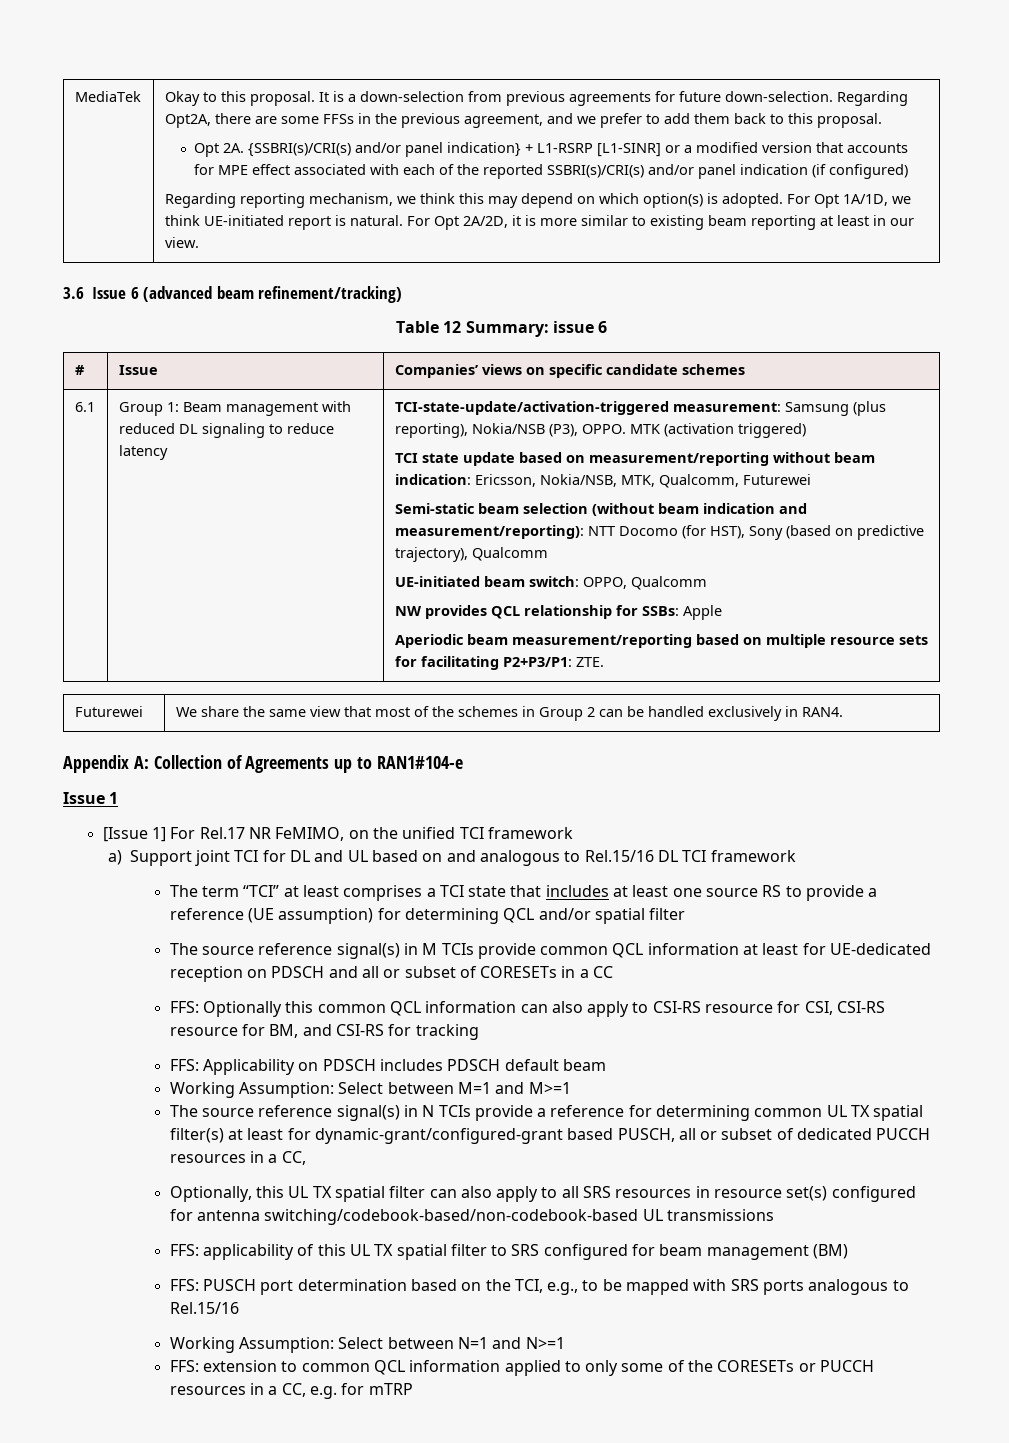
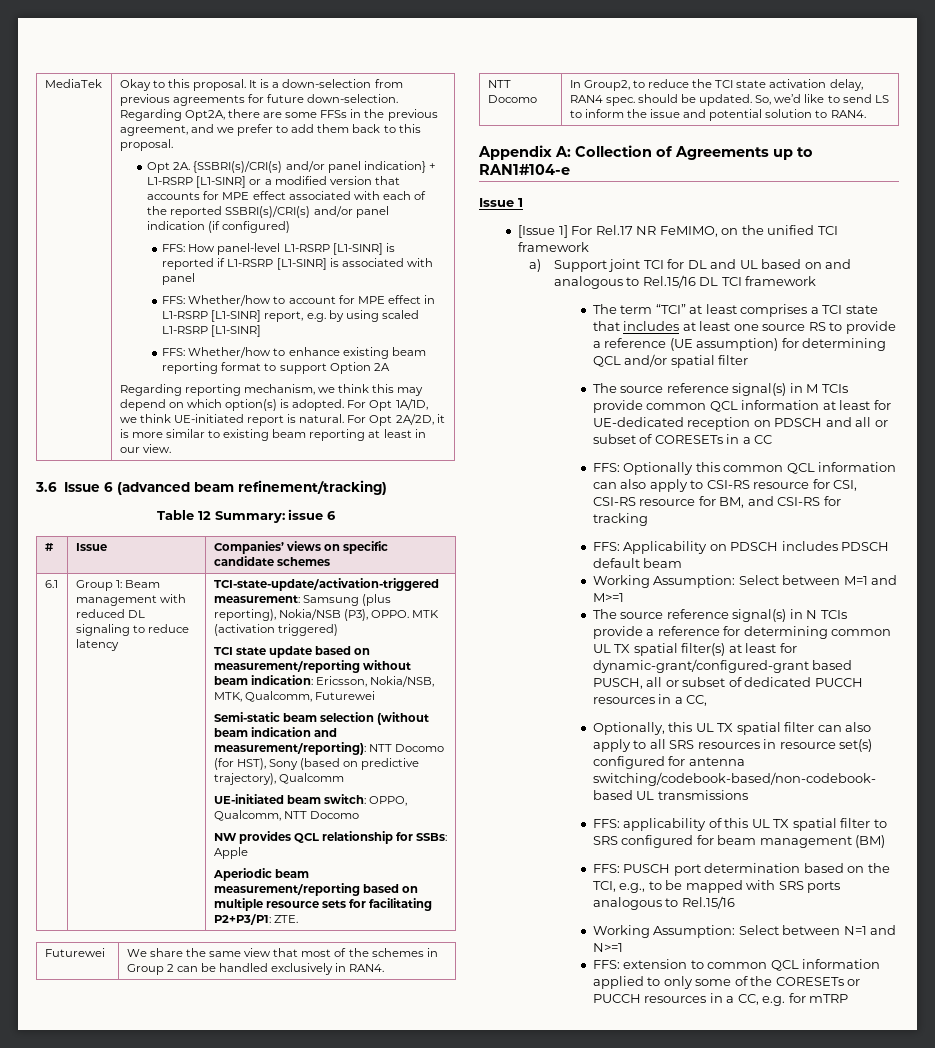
+ FFS: How panel-level L1-RSRP [L1-SINR] is reported if L1-RSRP [L1-SINR] is associated with panel
+ FFS: Whether/how to account for MPE effect in L1-RSRP [L1-SINR] report, e.g. by using scaled L1-RSRP [L1-SINR]
+ FFS: Whether/how to enhance existing beam reporting format to support Option 2A
- UE-initiated beam switch: OPPO, Qualcomm
+ UE-initiated beam switch: OPPO, Qualcomm, NTT Docomo
+ NTT Docomo | In Group2, to reduce the TCI state activation delay, RAN4 spec. should be updated. So, we’d like to send LS to inform the issue and potential solution to RAN4.

